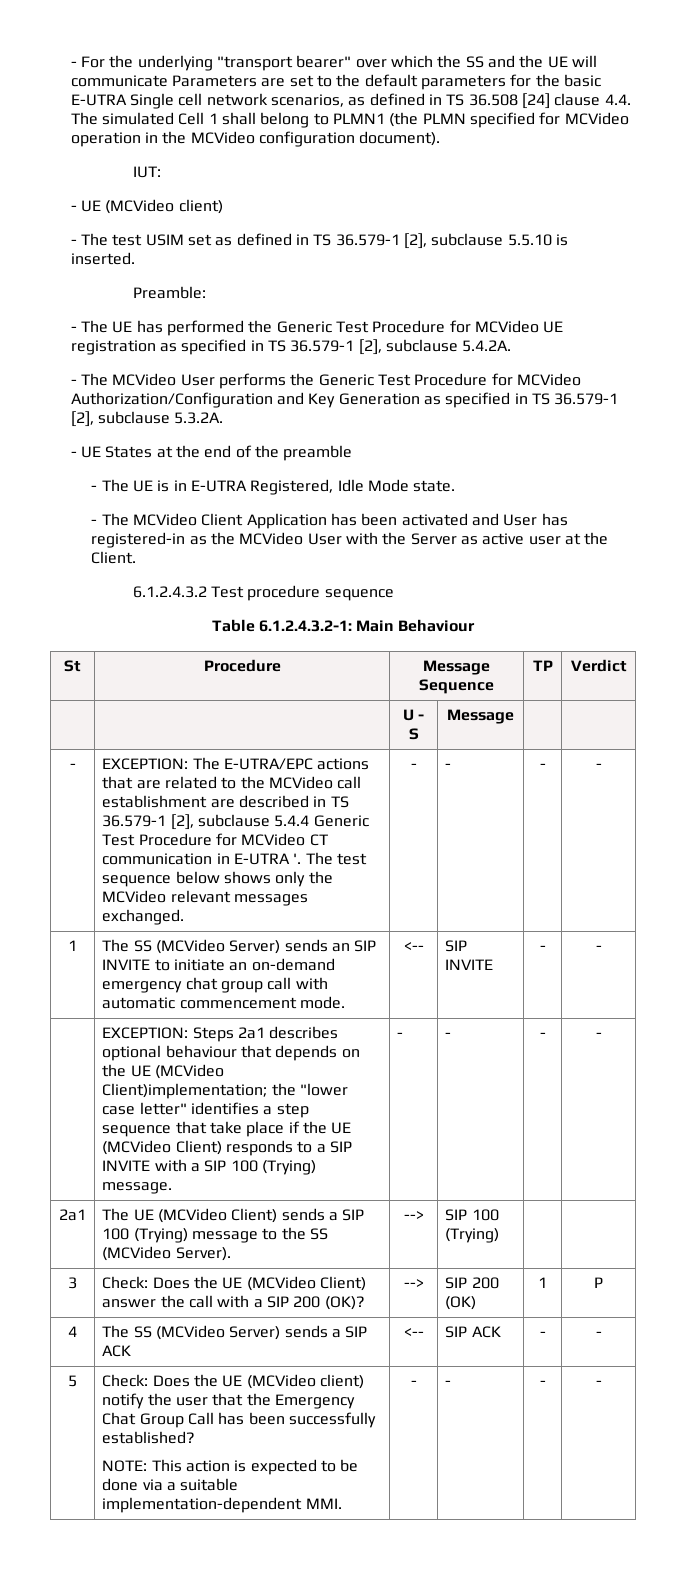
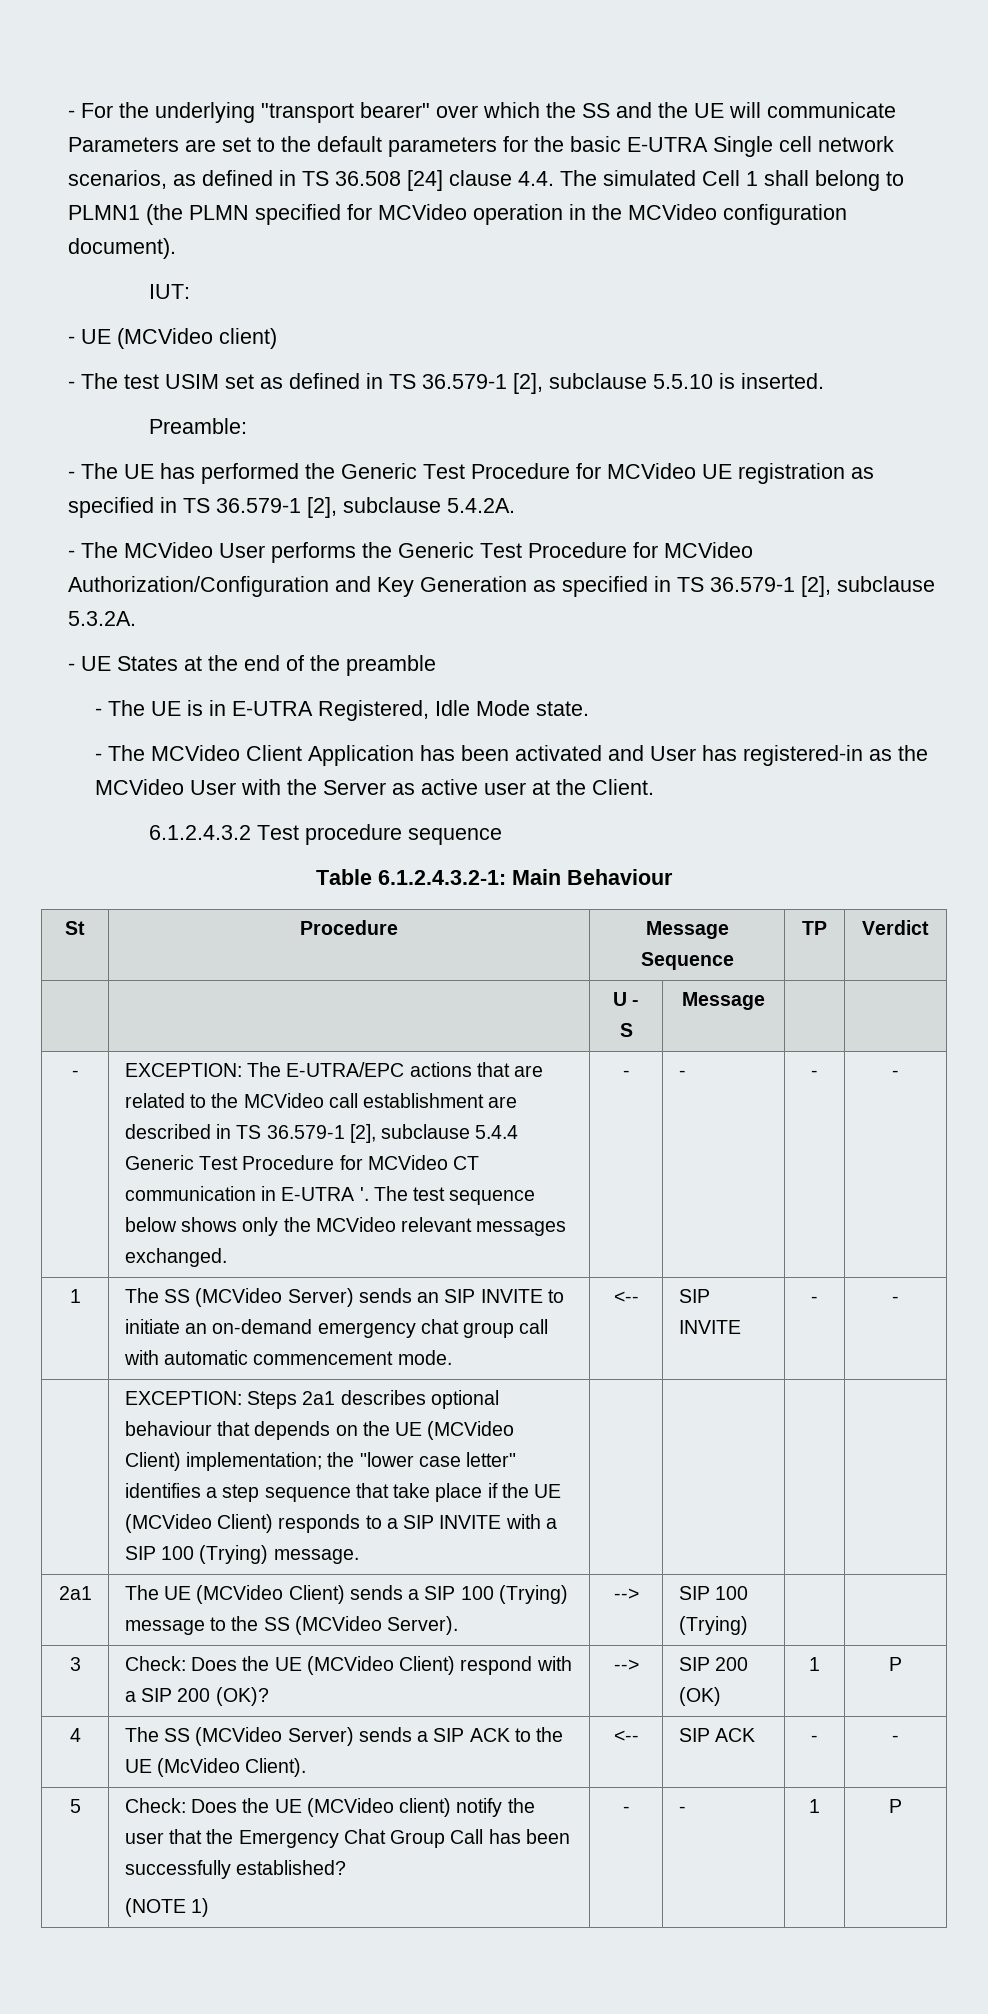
- EXCEPTION: Steps 2a1 describes optional behaviour that depends on the UE (MCVideo Client)implementation; the "lower case letter" identifies a step sequence that take place if the UE (MCVideo Client) responds to a SIP INVITE with a SIP 100 (Trying) message. | - | - | - | -
+ EXCEPTION: Steps 2a1 describes optional behaviour that depends on the UE (MCVideo Client) implementation; the "lower case letter" identifies a step sequence that take place if the UE (MCVideo Client) responds to a SIP INVITE with a SIP 100 (Trying) message.
- 3 | Check: Does the UE (MCVideo Client) answer the call with a SIP 200 (OK)? | --> | SIP 200 (OK) | 1 | P
+ 3 | Check: Does the UE (MCVideo Client) respond with a SIP 200 (OK)? | --> | SIP 200 (OK) | 1 | P
- 4 | The SS (MCVideo Server) sends a SIP ACK | <-- | SIP ACK | - | -
+ 4 | The SS (MCVideo Server) sends a SIP ACK to the UE (McVideo Client). | <-- | SIP ACK | - | -
  5 | Check: Does the UE (MCVideo client) notify the user that the Emergency Chat Group Call has been successfully established?
- NOTE: This action is expected to be done via a suitable implementation-dependent MMI. | - | - | - | -
+ (NOTE 1) | - | - | 1 | P

